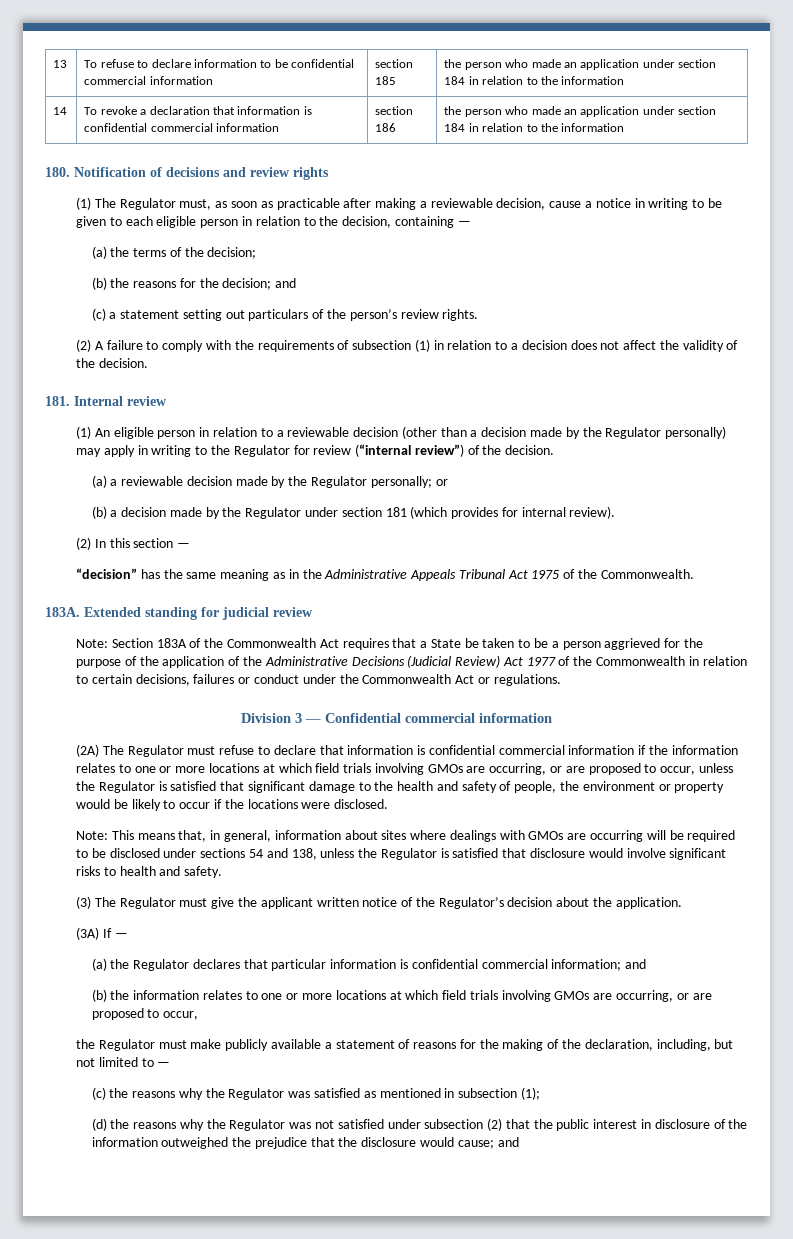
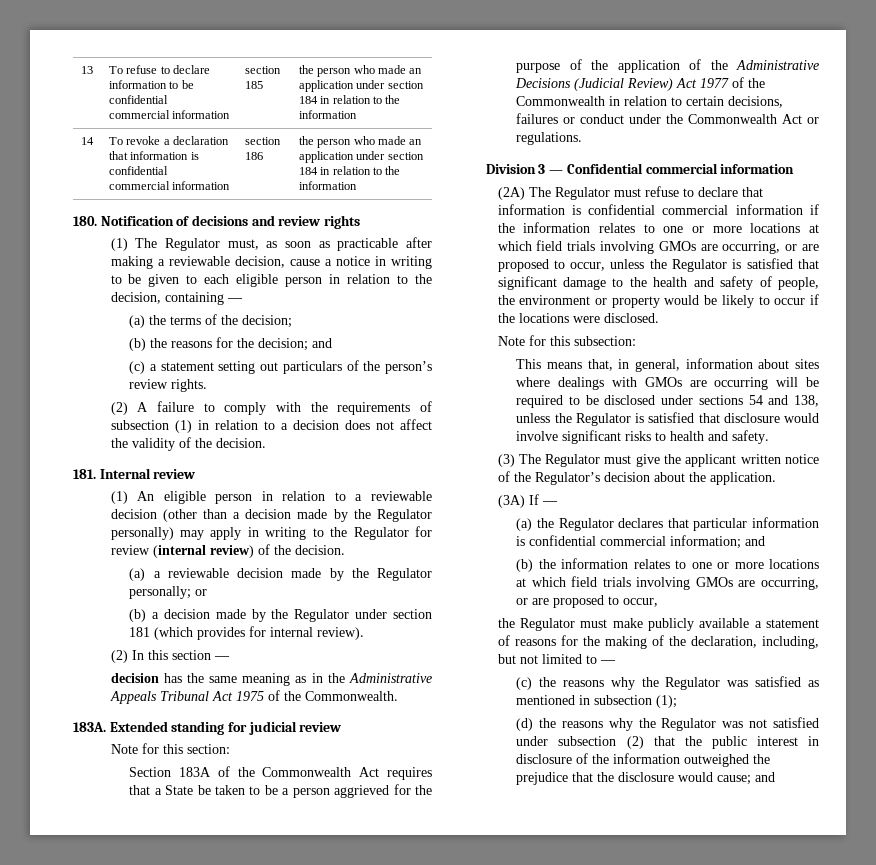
- (1) An eligible person in relation to a reviewable decision (other than a decision made by the Regulator personally) may apply in writing to the Regulator for review (“internal review”) of the decision.
+ (1) An eligible person in relation to a reviewable decision (other than a decision made by the Regulator personally) may apply in writing to the Regulator for review (internal review) of the decision.
- “decision” has the same meaning as in the Administrative Appeals Tribunal Act 1975 of the Commonwealth.
+ decision has the same meaning as in the Administrative Appeals Tribunal Act 1975 of the Commonwealth.
- Note: Section 183A of the Commonwealth Act requires that a State be taken to be a person aggrieved for the purpose of the application of the Administrative Decisions (Judicial Review) Act 1977 of the Commonwealth in relation to certain decisions, failures or conduct under the Commonwealth Act or regulations.
+ Note for this section:
+ Section 183A of the Commonwealth Act requires that a State be taken to be a person aggrieved for the purpose of the application of the Administrative Decisions (Judicial Review) Act 1977 of the Commonwealth in relation to certain decisions, failures or conduct under the Commonwealth Act or regulations.
- Note: This means that, in general, information about sites where dealings with GMOs are occurring will be required to be disclosed under sections 54 and 138, unless the Regulator is satisfied that disclosure would involve significant risks to health and safety.
+ Note for this subsection:
+ This means that, in general, information about sites where dealings with GMOs are occurring will be required to be disclosed under sections 54 and 138, unless the Regulator is satisfied that disclosure would involve significant risks to health and safety.

